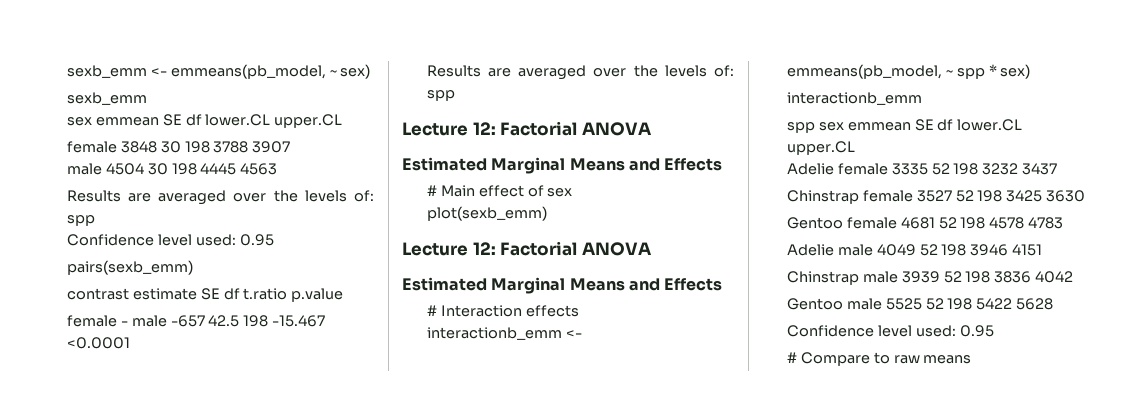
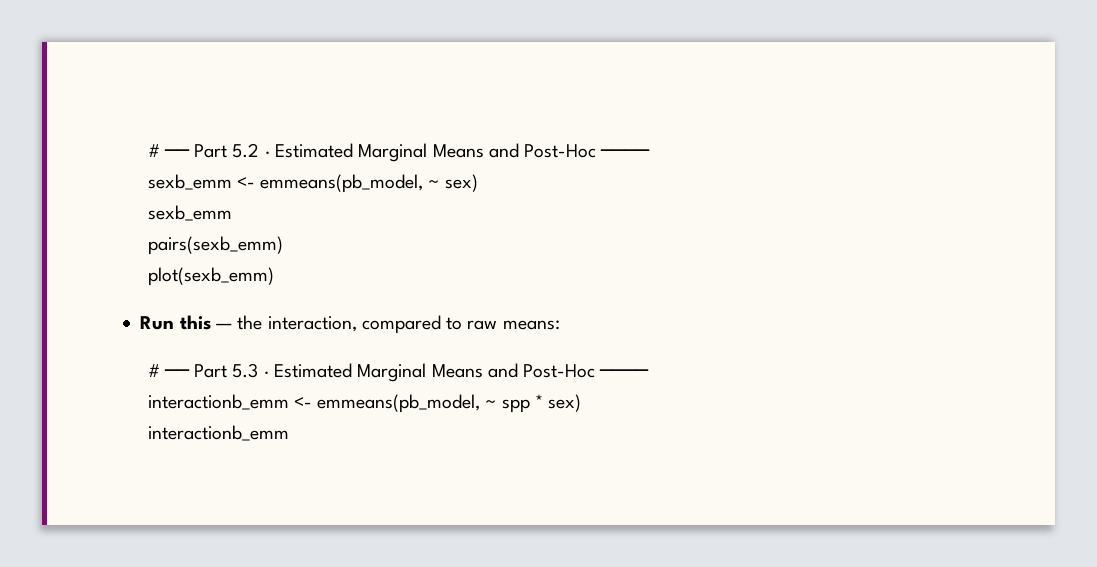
+ # ── Part 5.2 · Estimated Marginal Means and Post-Hoc ────
  sexb_emm <- emmeans(pb_model, ~ sex)
  sexb_emm
- sex emmean SE df lower.CL upper.CL
- female 3848 30 198 3788 3907
- male 4504 30 198 4445 4563
- Results are averaged over the levels of: spp
- Confidence level used: 0.95
  pairs(sexb_emm)
- contrast estimate SE df t.ratio p.value
- female - male -657 42.5 198 -15.467 <0.0001
- Results are averaged over the levels of: spp
- Lecture 12: Factorial ANOVA
- Estimated Marginal Means and Effects
- # Main effect of sex
  plot(sexb_emm)
- Lecture 12: Factorial ANOVA
- Estimated Marginal Means and Effects
- # Interaction effects
+ Run this — the interaction, compared to raw means:
+ # ── Part 5.3 · Estimated Marginal Means and Post-Hoc ────
- spp sex emmean SE df lower.CL upper.CL
- Adelie female 3335 52 198 3232 3437
- Chinstrap female 3527 52 198 3425 3630
- Gentoo female 4681 52 198 4578 4783
- Adelie male 4049 52 198 3946 4151
- Chinstrap male 3939 52 198 3836 4042
- Gentoo male 5525 52 198 5422 5628
- Confidence level used: 0.95
- # Compare to raw means

